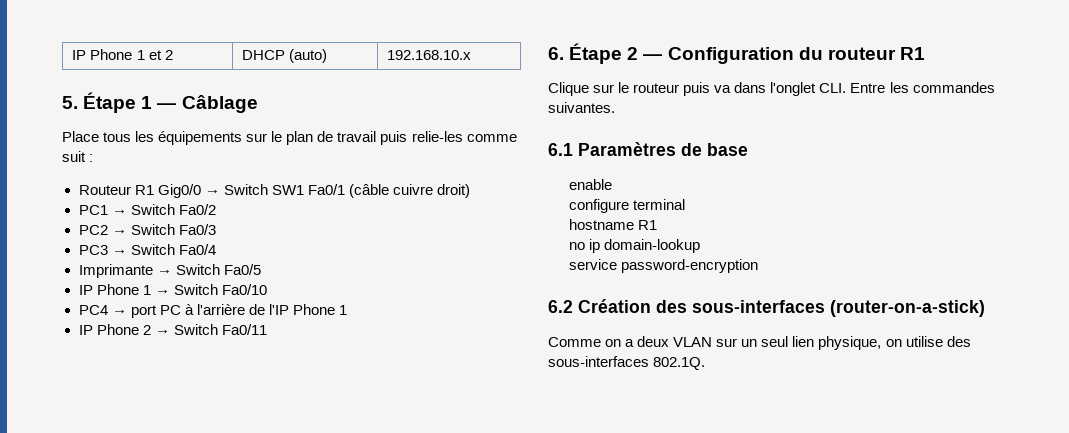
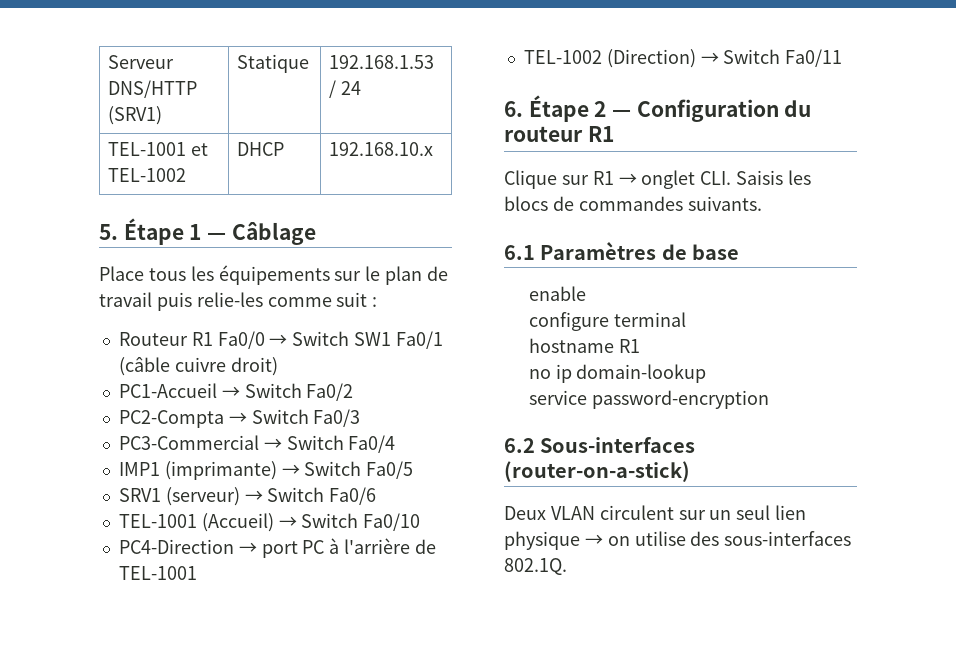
- IP Phone 1 et 2 | DHCP (auto) | 192.168.10.x
+ Serveur DNS/HTTP (SRV1) | Statique | 192.168.1.53 / 24
+ TEL-1001 et TEL-1002 | DHCP | 192.168.10.x
- Routeur R1 Gig0/0 → Switch SW1 Fa0/1 (câble cuivre droit)
+ Routeur R1 Fa0/0 → Switch SW1 Fa0/1 (câble cuivre droit)
- PC1 → Switch Fa0/2
+ PC1-Accueil → Switch Fa0/2
- PC2 → Switch Fa0/3
+ PC2-Compta → Switch Fa0/3
- PC3 → Switch Fa0/4
+ PC3-Commercial → Switch Fa0/4
- Imprimante → Switch Fa0/5
+ IMP1 (imprimante) → Switch Fa0/5
- IP Phone 1 → Switch Fa0/10
+ SRV1 (serveur) → Switch Fa0/6
+ TEL-1001 (Accueil) → Switch Fa0/10
- PC4 → port PC à l'arrière de l'IP Phone 1
- IP Phone 2 → Switch Fa0/11
+ PC4-Direction → port PC à l'arrière de TEL-1001
+ TEL-1002 (Direction) → Switch Fa0/11
- Clique sur le routeur puis va dans l'onglet CLI. Entre les commandes suivantes.
+ Clique sur R1 → onglet CLI. Saisis les blocs de commandes suivants.
- 6.2 Création des sous-interfaces (router-on-a-stick)
- Comme on a deux VLAN sur un seul lien physique, on utilise des sous-interfaces 802.1Q.
+ 6.2 Sous-interfaces (router-on-a-stick)
+ Deux VLAN circulent sur un seul lien physique → on utilise des sous-interfaces 802.1Q.

